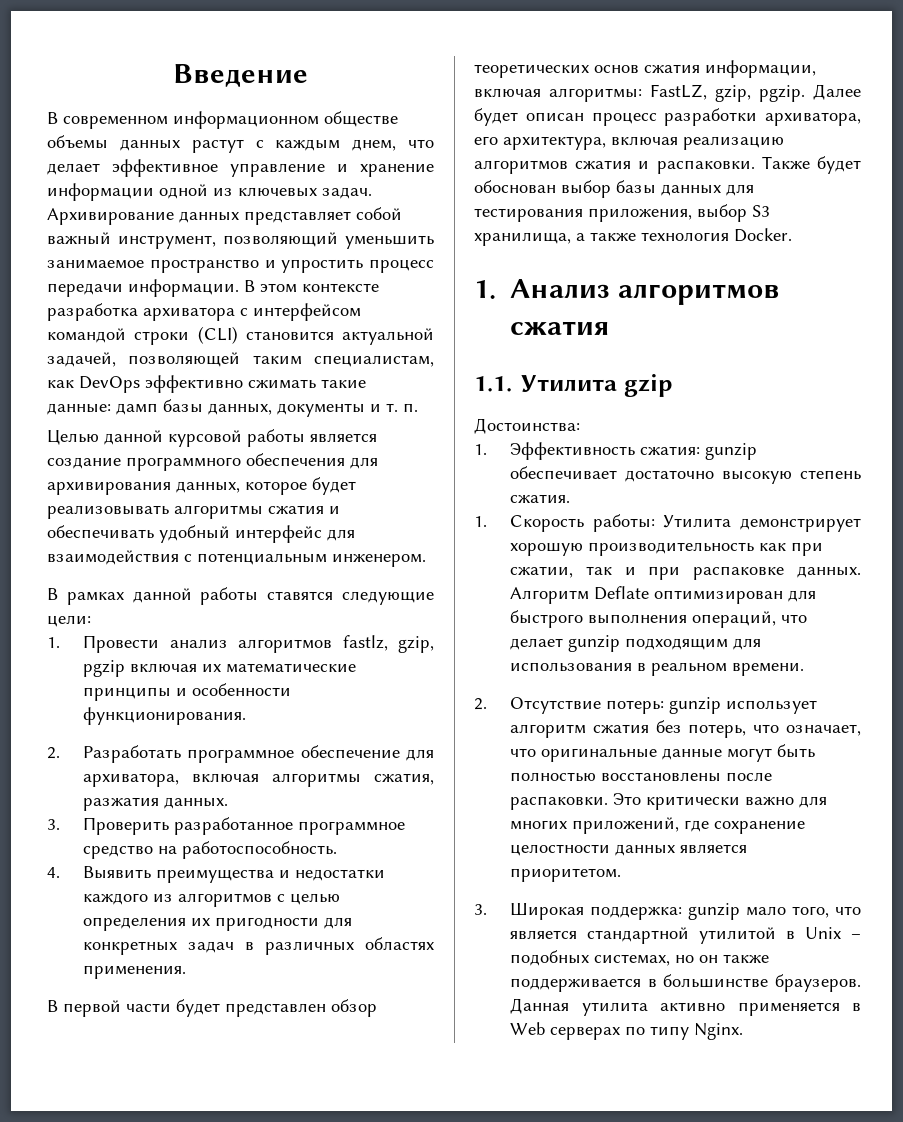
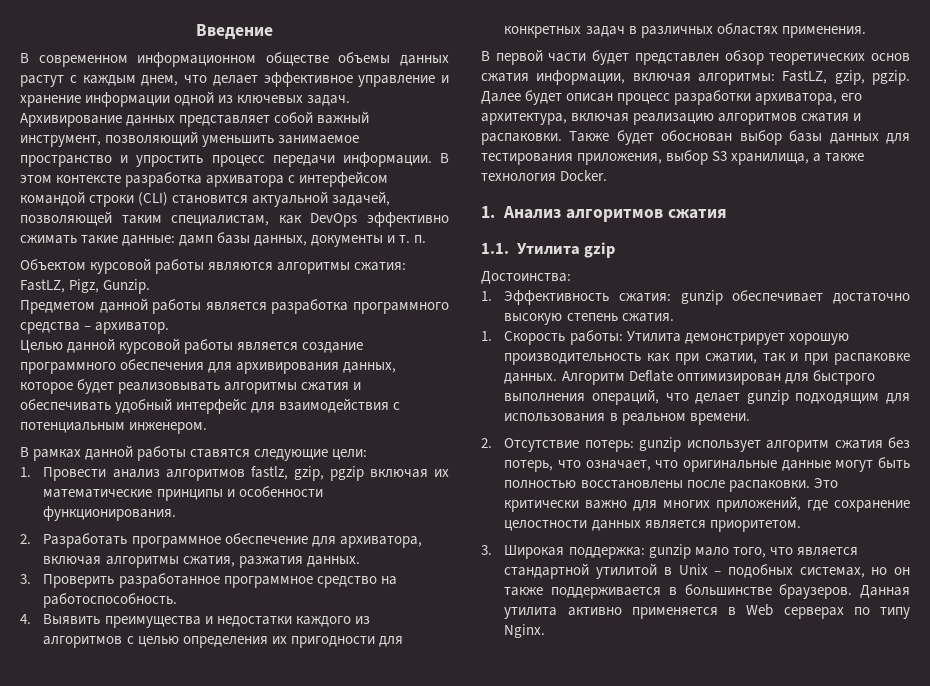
+ Объектом курсовой работы являются алгоритмы сжатия: FastLZ, Pigz, Gunzip.
+ Предметом данной работы является разработка программного средства – архиватор.

